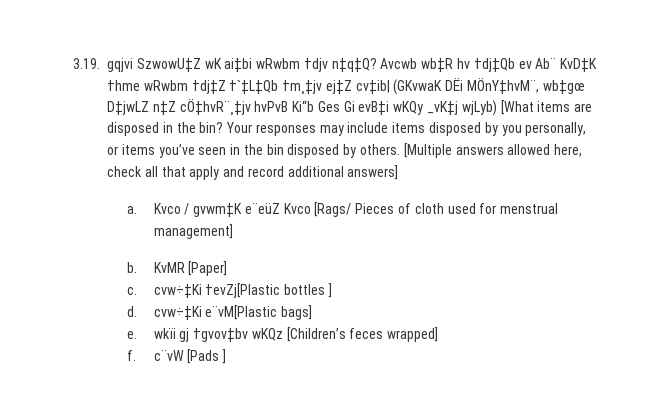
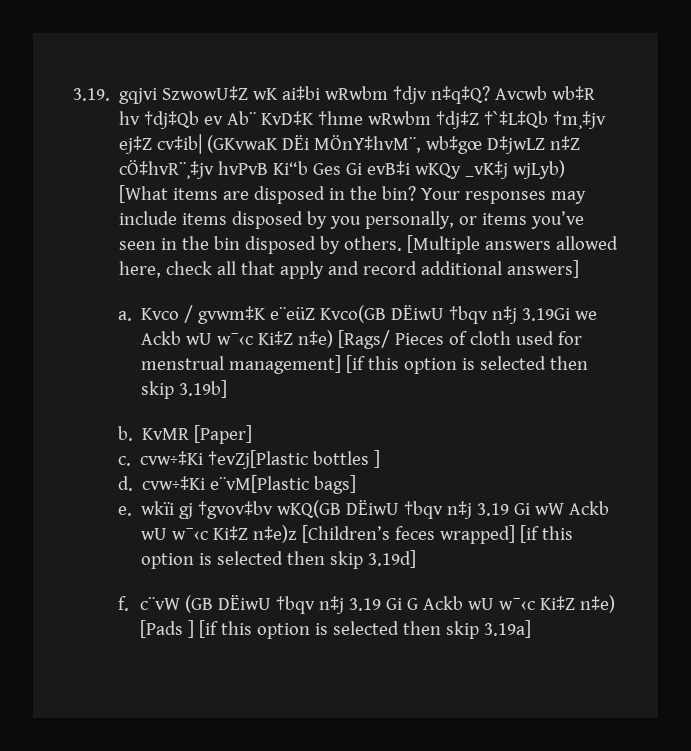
- Kvco / gvwm‡K e¨eüZ Kvco [Rags/ Pieces of cloth used for menstrual management]
+ Kvco / gvwm‡K e¨eüZ Kvco(GB DËiwU †bqv n‡j 3.19Gi we Ackb wU w¯‹c Ki‡Z n‡e) [Rags/ Pieces of cloth used for menstrual management] [if this option is selected then skip 3.19b]
- e. wkïi gj †gvov‡bv wKQz [Children’s feces wrapped]
- f. c¨vW [Pads ]
+ e. wkïi gj †gvov‡bv wKQ(GB DËiwU †bqv n‡j 3.19 Gi wW Ackb wU w¯‹c Ki‡Z n‡e)z [Children’s feces wrapped] [if this option is selected then skip 3.19d]
+ f. c¨vW (GB DËiwU †bqv n‡j 3.19 Gi G Ackb wU w¯‹c Ki‡Z n‡e) [Pads ] [if this option is selected then skip 3.19a]

